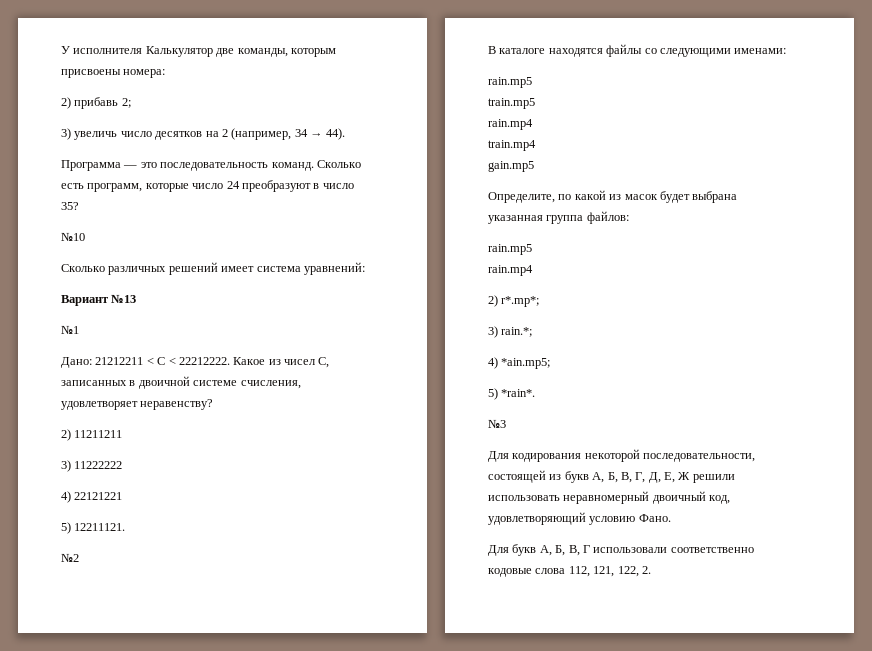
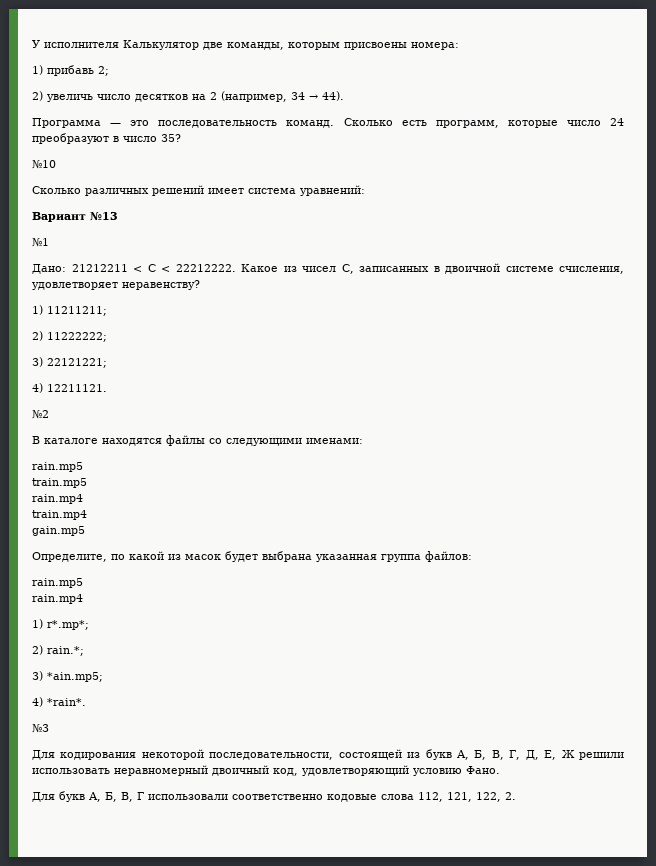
- 2) прибавь 2;
+ 1) прибавь 2;
- 3) увеличь число десятков на 2 (например, 34 → 44).
+ 2) увеличь число десятков на 2 (например, 34 → 44).
- 2) 11211211
- 3) 11222222
- 4) 22121221
- 5) 12211121.
+ 1) 11211211;
+ 2) 11222222;
+ 3) 22121221;
+ 4) 12211121.
- 2) r*.mp*;
+ 1) r*.mp*;
- 3) rain.*;
+ 2) rain.*;
- 4) *ain.mp5;
+ 3) *ain.mp5;
- 5) *rain*.
+ 4) *rain*.

